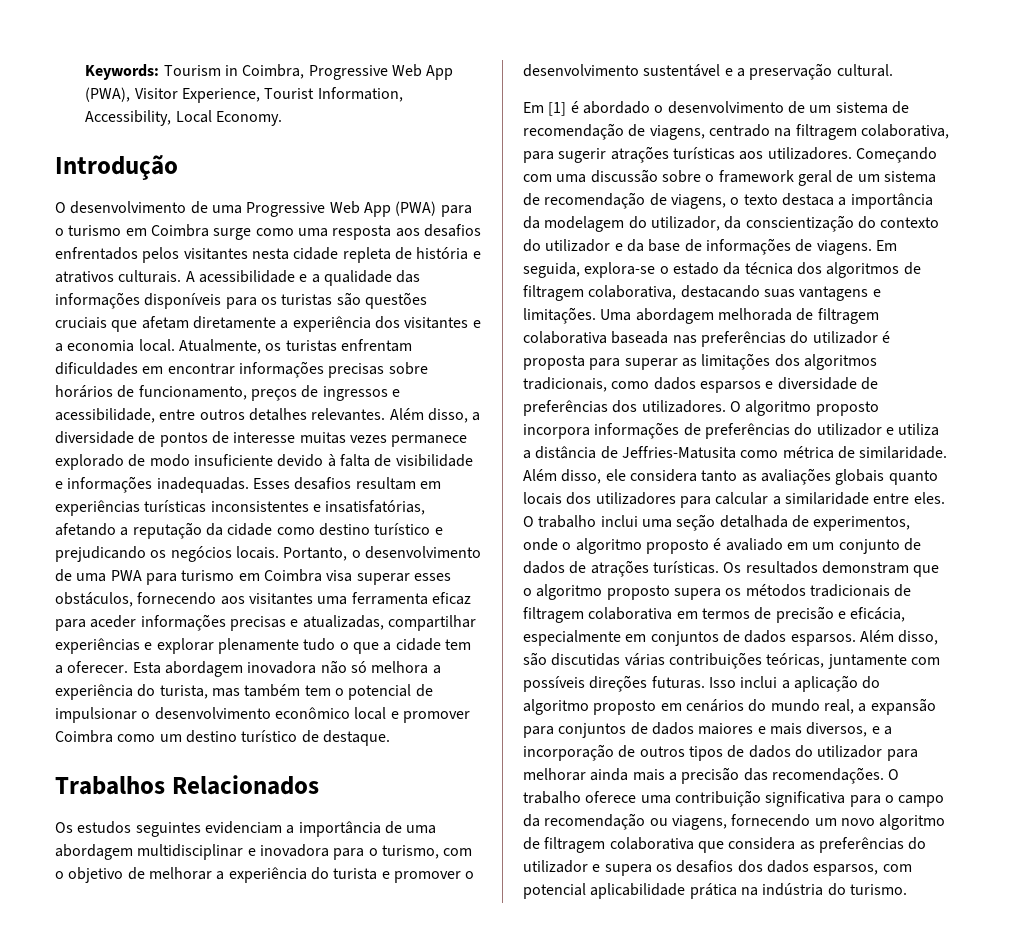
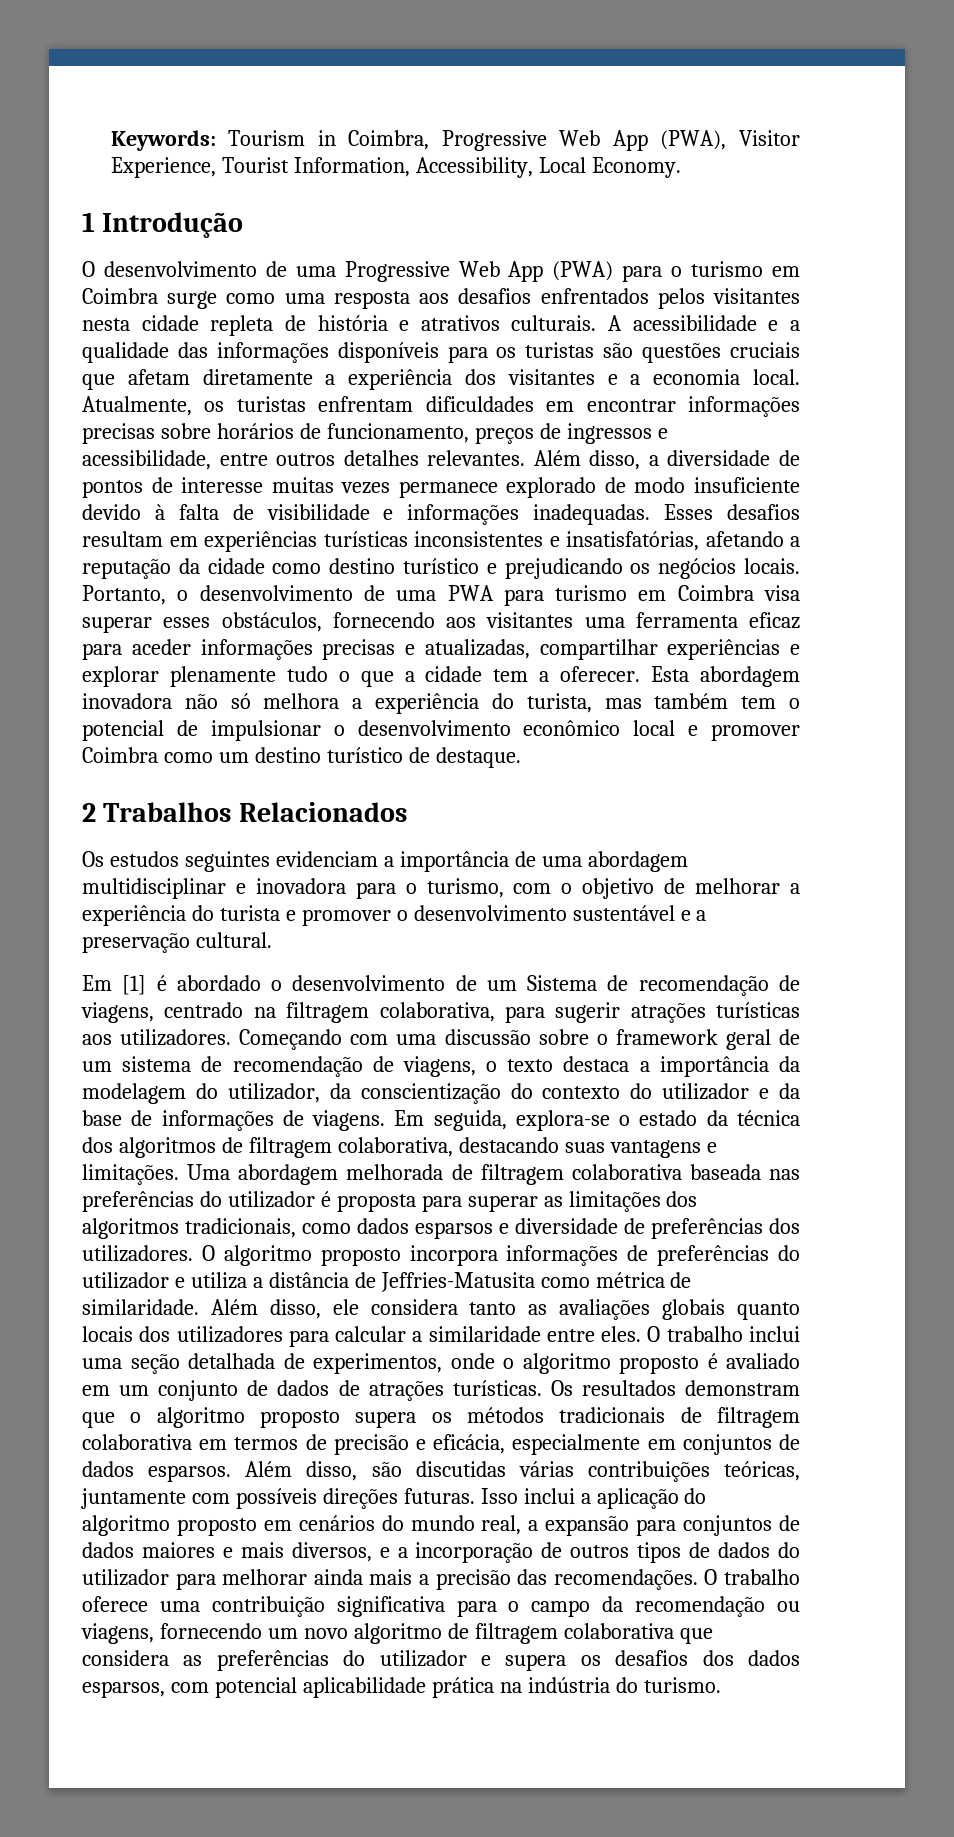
- Introdução
+ 1 Introdução
- Trabalhos Relacionados
+ 2 Trabalhos Relacionados
- Em [1] é abordado o desenvolvimento de um sistema de recomendação de viagens, centrado na filtragem colaborativa, para sugerir atrações turísticas aos utilizadores.
+ Em [1] é abordado o desenvolvimento de um Sistema de recomendação de viagens, centrado na filtragem colaborativa, para sugerir atrações turísticas aos utilizadores.

